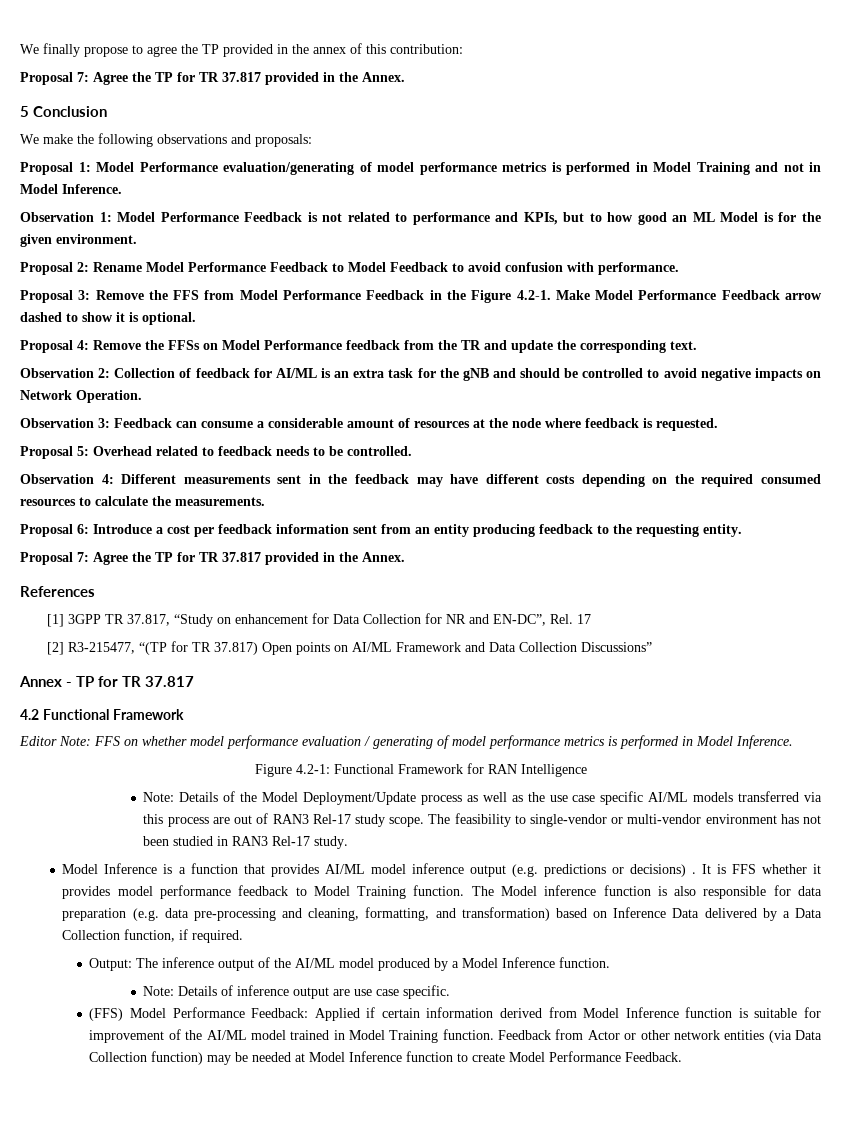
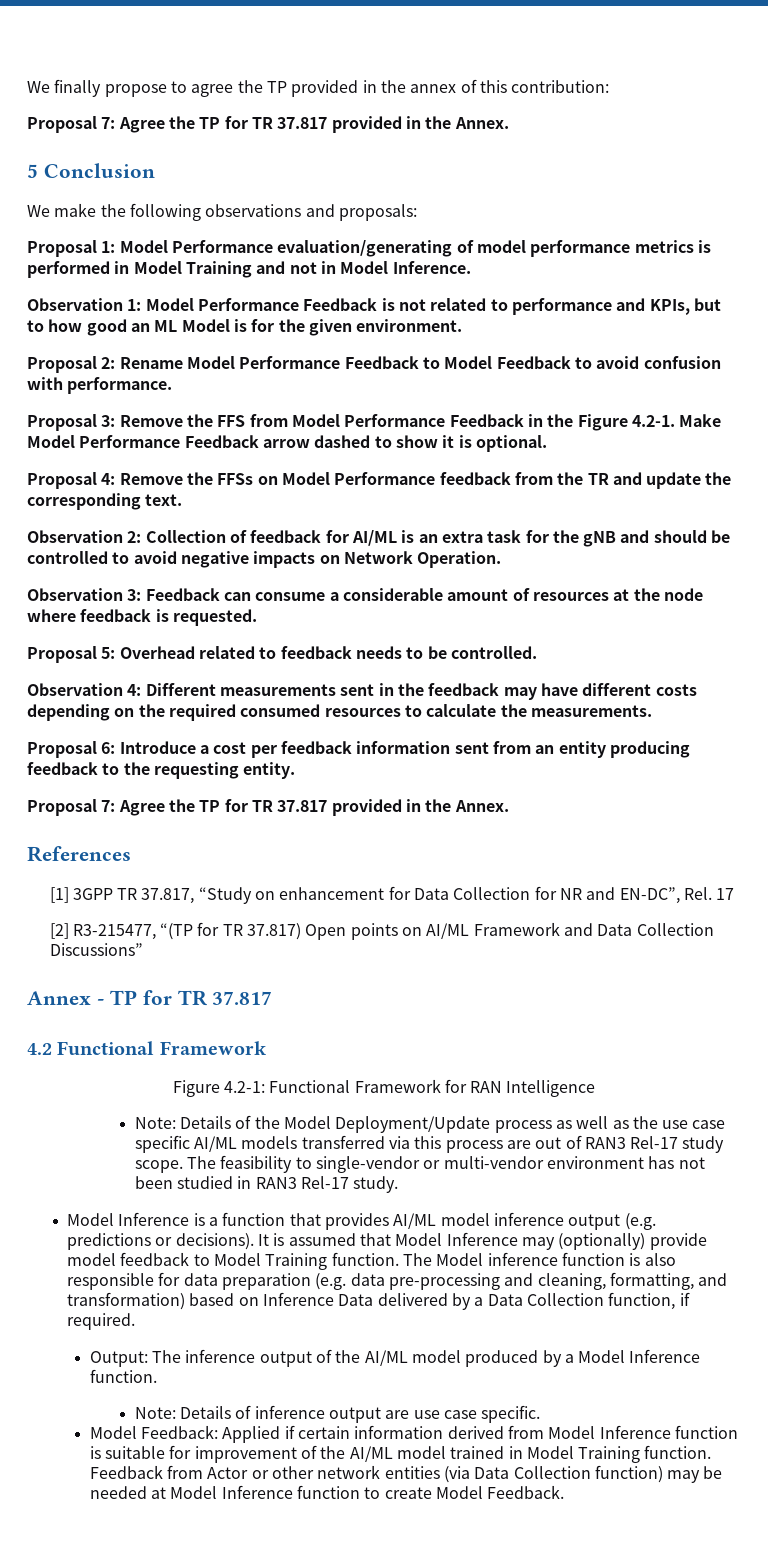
- Editor Note: FFS on whether model performance evaluation / generating of model performance metrics is performed in Model Inference.
- Model Inference is a function that provides AI/ML model inference output (e.g. predictions or decisions) . It is FFS whether it provides model performance feedback to Model Training function.
+ Model Inference is a function that provides AI/ML model inference output (e.g. predictions or decisions). It is assumed that Model Inference may (optionally) provide model feedback to Model Training function.
- (FFS) Model Performance Feedback: Applied if certain information derived from Model Inference function is suitable for improvement of the AI/ML model trained in Model Training function.
+ Model Feedback: Applied if certain information derived from Model Inference function is suitable for improvement of the AI/ML model trained in Model Training function.
- Feedback from Actor or other network entities (via Data Collection function) may be needed at Model Inference function to create Model Performance Feedback.
+ Feedback from Actor or other network entities (via Data Collection function) may be needed at Model Inference function to create Model Feedback.

